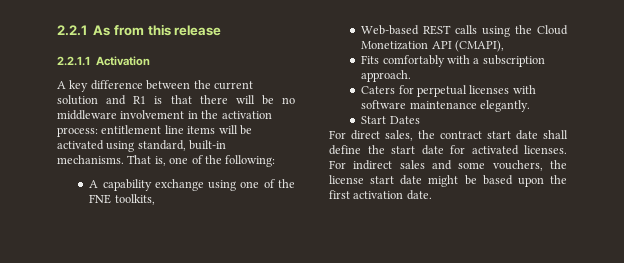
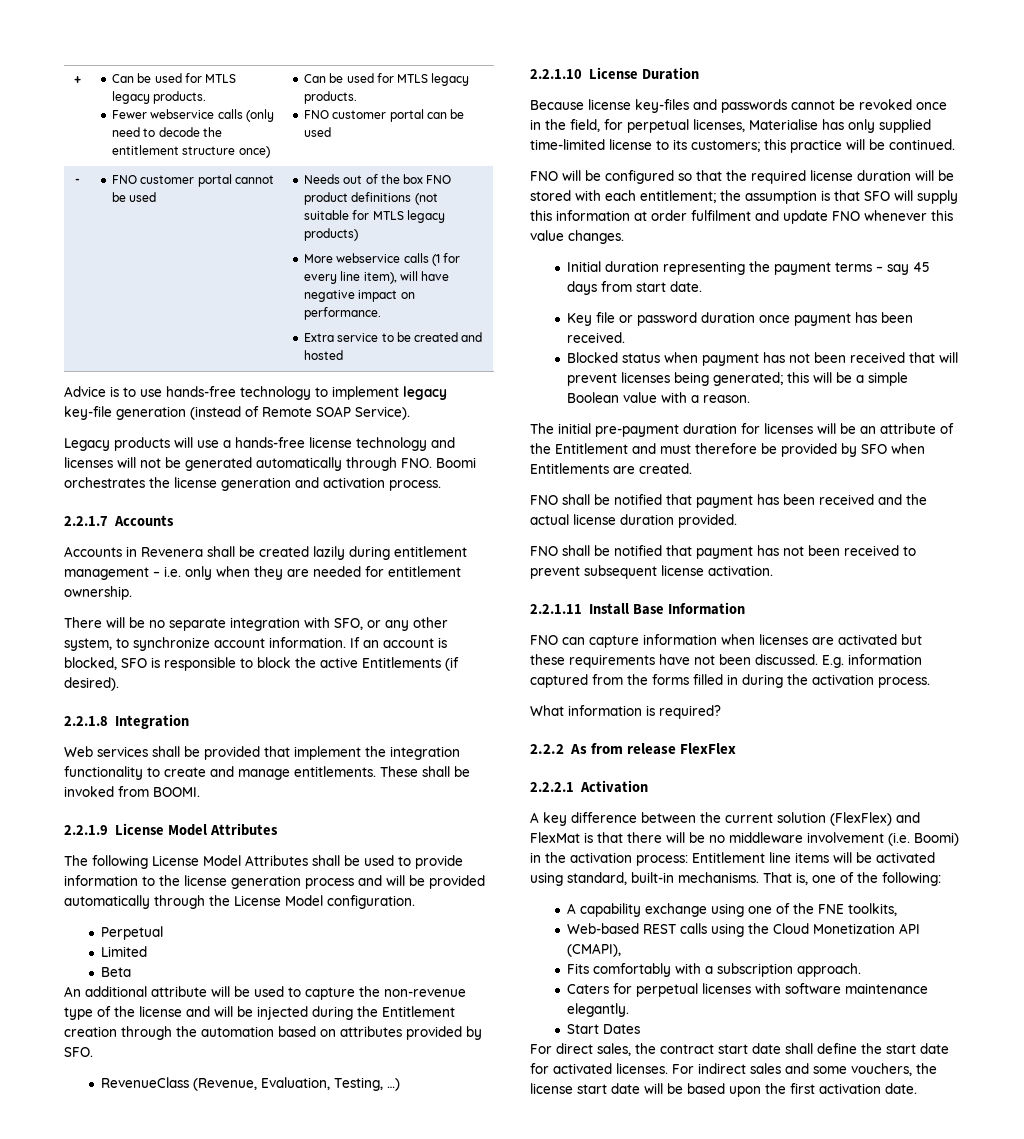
- 2.2.1 As from this release
- 2.2.1.1 Activation
+ + | Can be used for MTLS legacy products.
+ Fewer webservice calls (only need to decode the entitlement structure once) | Can be used for MTLS legacy products.
+ FNO customer portal can be used
+ - | FNO customer portal cannot be used | Needs out of the box FNO product definitions (not suitable for MTLS legacy products)
+ More webservice calls (1 for every line item), will have negative impact on performance.
+ Extra service to be created and hosted
+ Advice is to use hands-free technology to implement legacy key-file generation (instead of Remote SOAP Service).
+ Legacy products will use a hands-free license technology and licenses will not be generated automatically through FNO. Boomi orchestrates the license generation and activation process.
+ 2.2.1.7 Accounts
+ Accounts in Revenera shall be created lazily during entitlement management – i.e. only when they are needed for entitlement ownership.
+ There will be no separate integration with SFO, or any other system, to synchronize account information. If an account is blocked, SFO is responsible to block the active Entitlements (if desired).
+ 2.2.1.8 Integration
+ Web services shall be provided that implement the integration functionality to create and manage entitlements. These shall be invoked from BOOMI.
+ 2.2.1.9 License Model Attributes
+ The following License Model Attributes shall be used to provide information to the license generation process and will be provided automatically through the License Model configuration.
+ Perpetual
+ Limited
+ Beta
+ An additional attribute will be used to capture the non-revenue type of the license and will be injected during the Entitlement creation through the automation based on attributes provided by SFO.
+ RevenueClass (Revenue, Evaluation, Testing, …)
+ 2.2.1.10 License Duration
+ Because license key-files and passwords cannot be revoked once in the field, for perpetual licenses, Materialise has only supplied time-limited license to its customers; this practice will be continued.
+ FNO will be configured so that the required license duration will be stored with each entitlement; the assumption is that SFO will supply this information at order fulfilment and update FNO whenever this value changes.
+ Initial duration representing the payment terms – say 45 days from start date.
+ Key file or password duration once payment has been received.
+ Blocked status when payment has not been received that will prevent licenses being generated; this will be a simple Boolean value with a reason.
+ The initial pre-payment duration for licenses will be an attribute of the Entitlement and must therefore be provided by SFO when Entitlements are created.
+ FNO shall be notified that payment has been received and the actual license duration provided.
+ FNO shall be notified that payment has not been received to prevent subsequent license activation.
+ 2.2.1.11 Install Base Information
+ FNO can capture information when licenses are activated but these requirements have not been discussed. E.g. information captured from the forms filled in during the activation process.
+ What information is required?
+ 2.2.2 As from release FlexFlex
+ 2.2.2.1 Activation
- A key difference between the current solution and R1 is that there will be no middleware involvement in the activation process: entitlement line items will be activated using standard, built-in mechanisms.
+ A key difference between the current solution (FlexFlex) and FlexMat is that there will be no middleware involvement (i.e. Boomi) in the activation process: Entitlement line items will be activated using standard, built-in mechanisms.
- For indirect sales and some vouchers, the license start date might be based upon the first activation date.
+ For indirect sales and some vouchers, the license start date will be based upon the first activation date.

